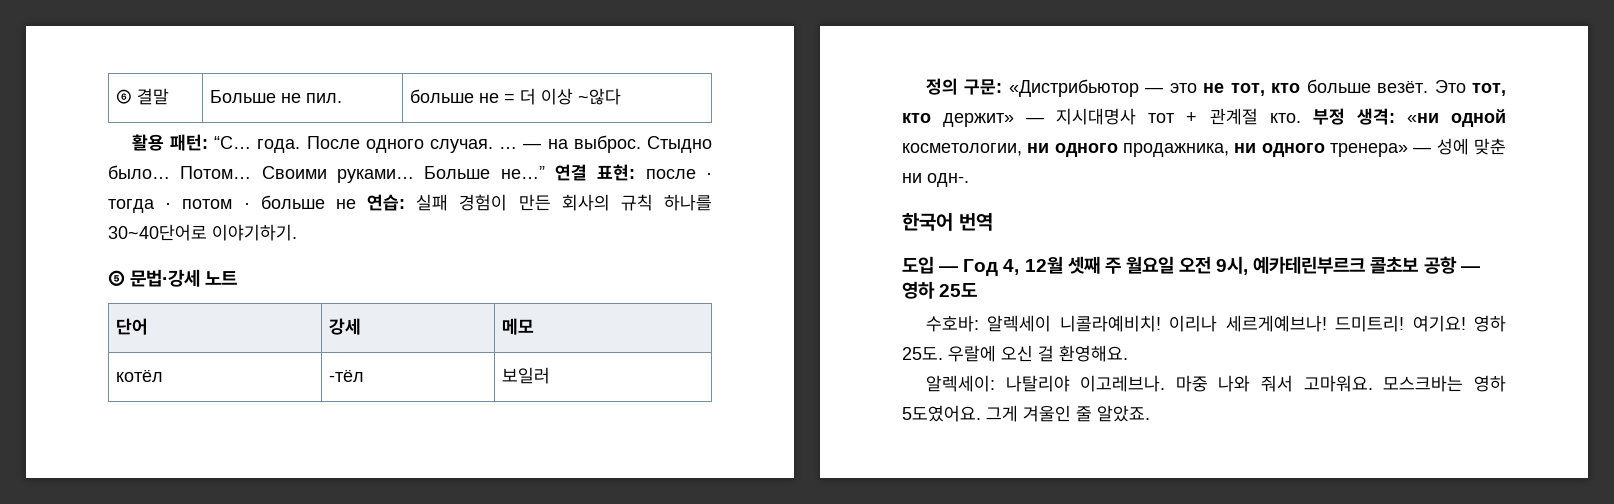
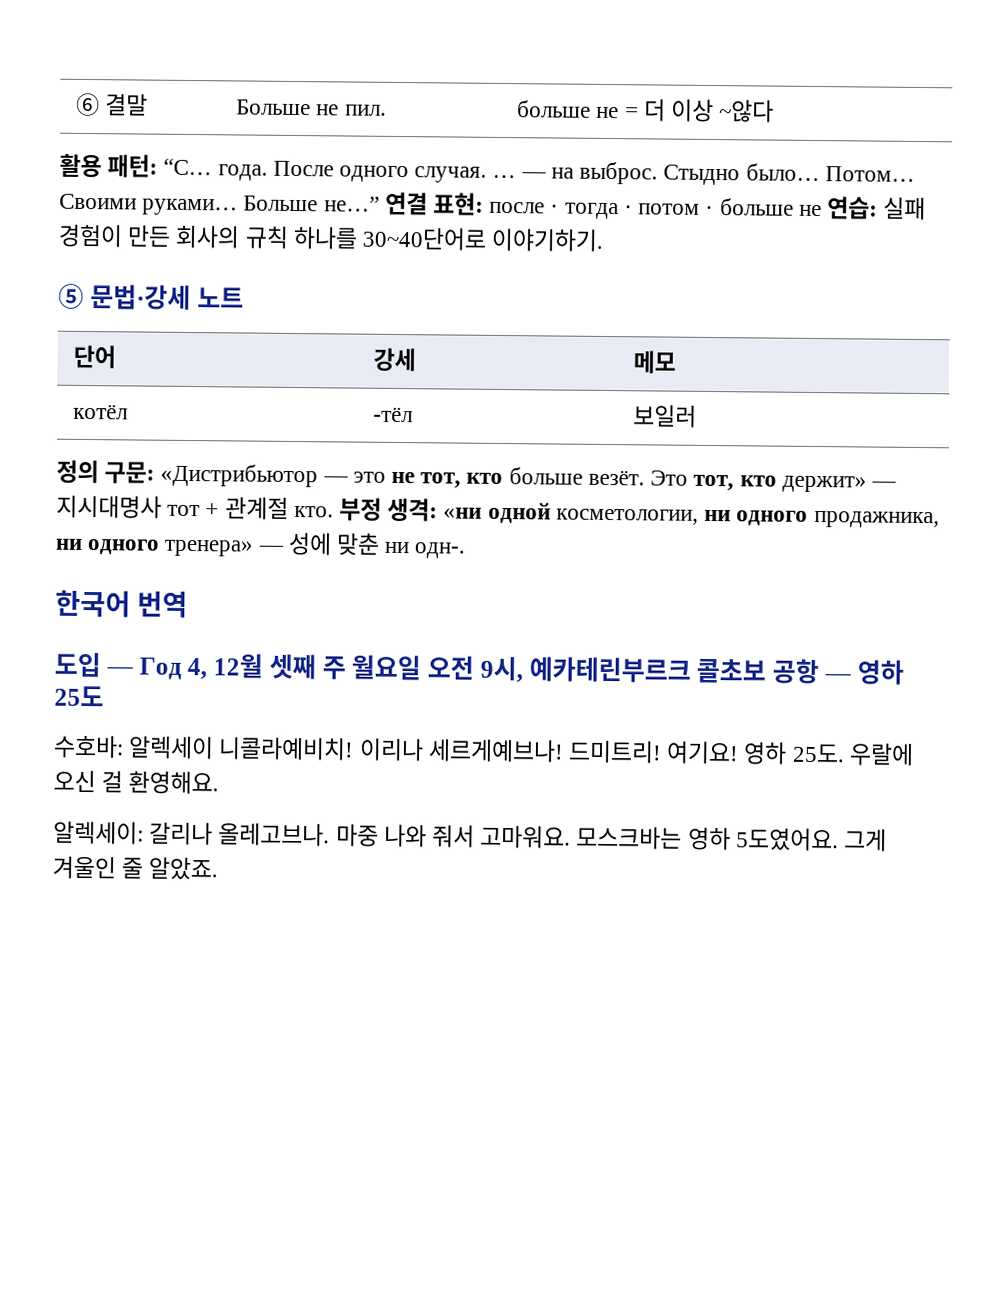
- 알렉세이: 나탈리야 이고레브나.
+ 알렉세이: 갈리나 올레고브나.

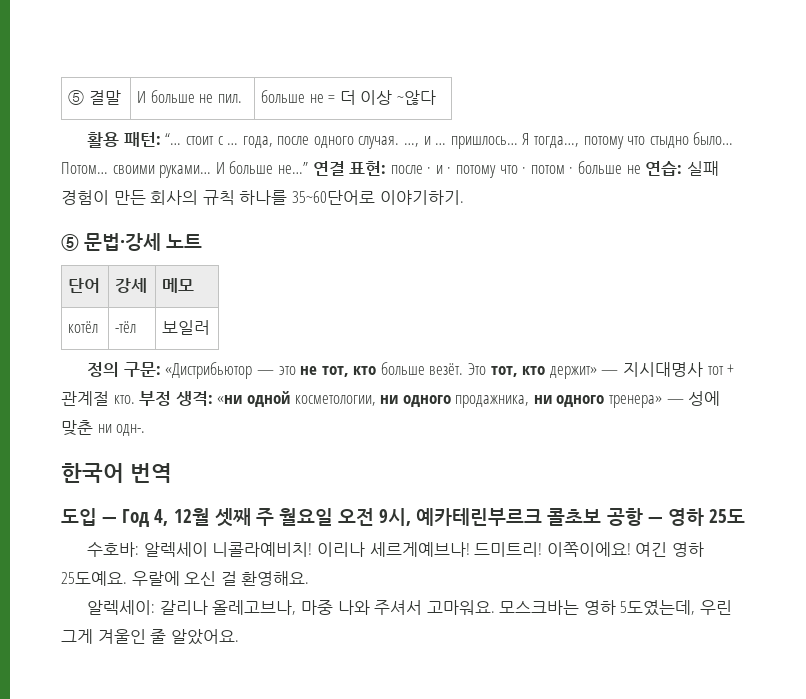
- ⑥ 결말 | Больше не пил. | больше не = 더 이상 ~않다
+ ⑤ 결말 | И больше не пил. | больше не = 더 이상 ~않다
- 활용 패턴: “С… года. После одного случая. … — на выброс. Стыдно было… Потом… Своими руками… Больше не…”
+ 활용 패턴: “… стоит с … года, после одного случая. …, и … пришлось… Я тогда…, потому что стыдно было… Потом… своими руками… И больше не…”
- 연결 표현: после · тогда · потом · больше не 연습: 실패 경험이 만든 회사의 규칙 하나를 30~40단어로 이야기하기.
+ 연결 표현: после · и · потому что · потом · больше не 연습: 실패 경험이 만든 회사의 규칙 하나를 35~60단어로 이야기하기.
- 여기요! 영하 25도.
+ 이쪽이에요! 여긴 영하 25도예요.
- 알렉세이: 갈리나 올레고브나. 마중 나와 줘서 고마워요.
+ 알렉세이: 갈리나 올레고브나, 마중 나와 주셔서 고마워요.
- 모스크바는 영하 5도였어요. 그게 겨울인 줄 알았죠.
+ 모스크바는 영하 5도였는데, 우린 그게 겨울인 줄 알았어요.

